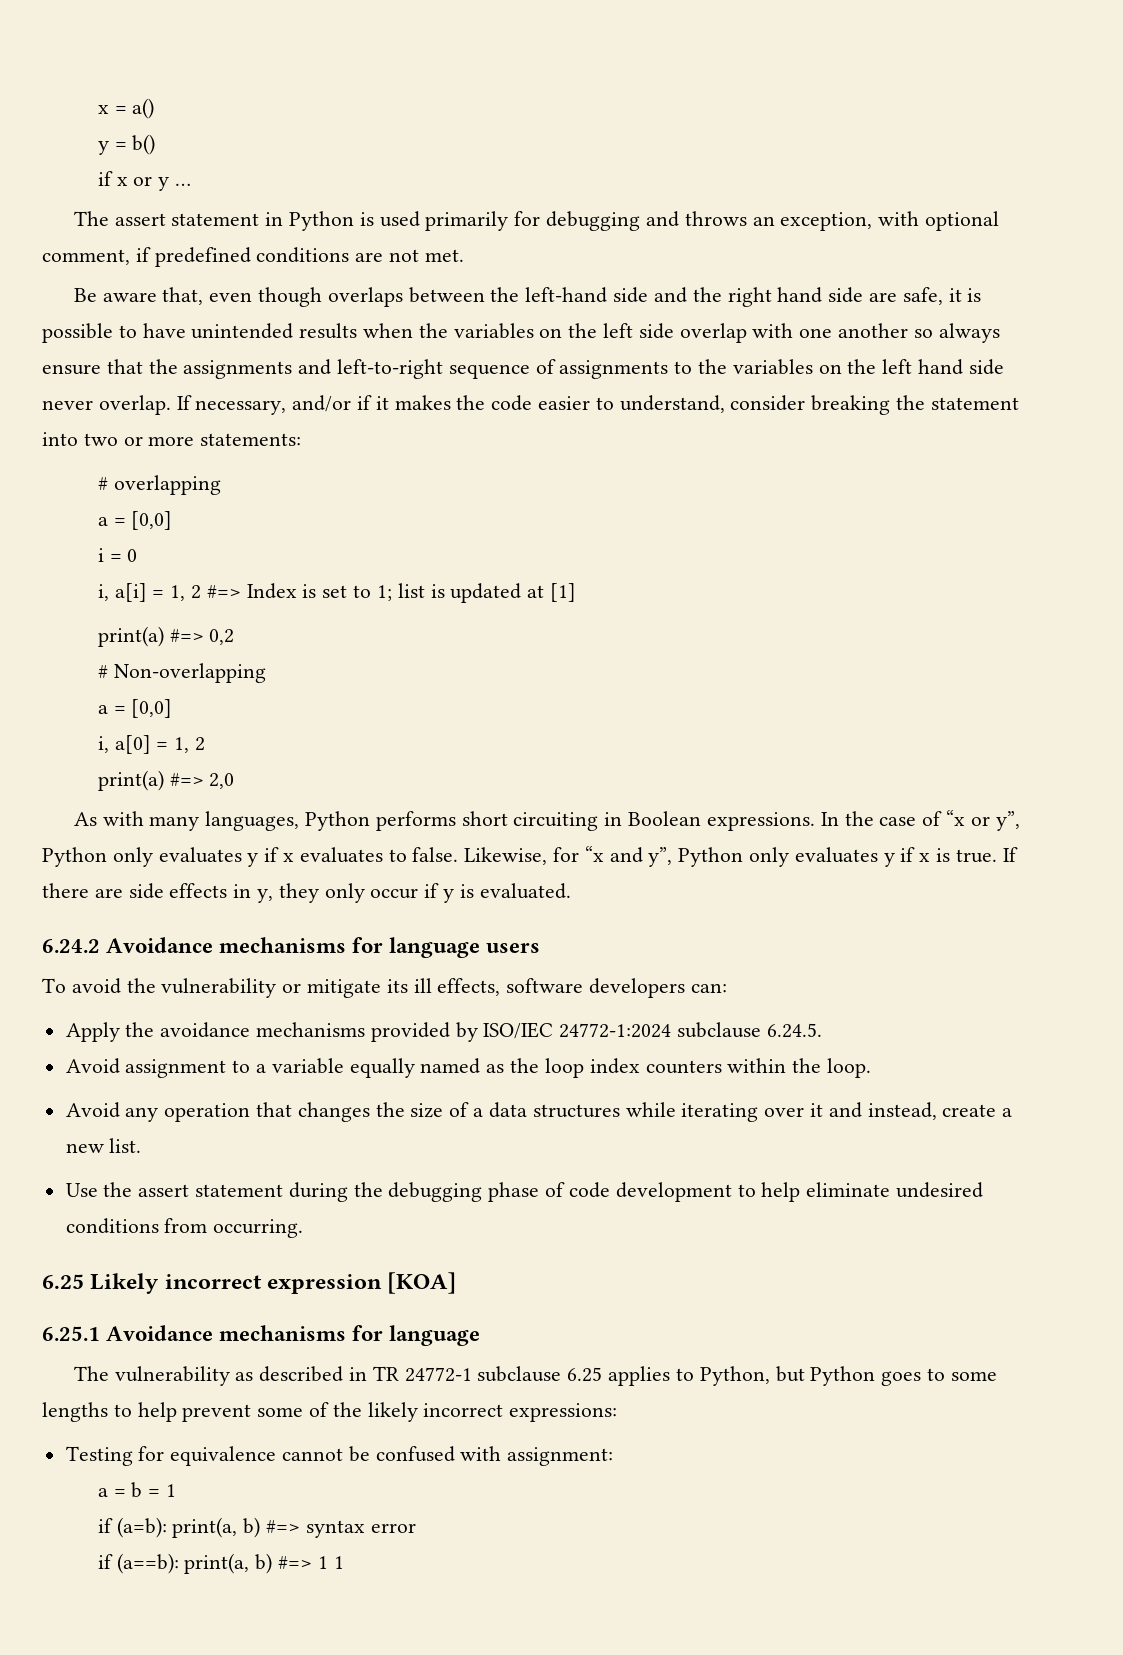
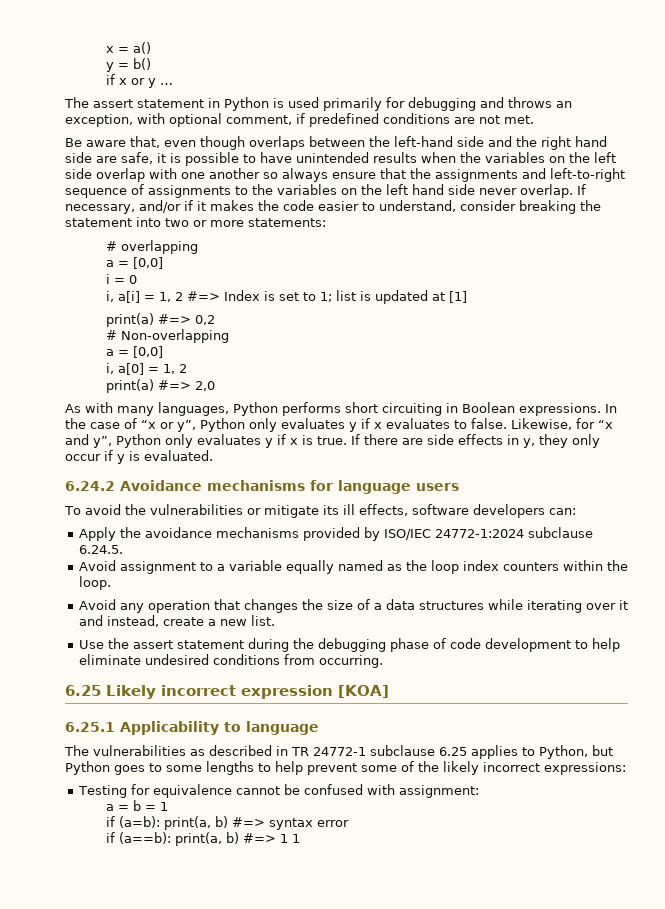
- To avoid the vulnerability or mitigate its ill effects, software developers can:
+ To avoid the vulnerabilities or mitigate its ill effects, software developers can:
- 6.25.1 Avoidance mechanisms for language
+ 6.25.1 Applicability to language
- The vulnerability as described in TR 24772-1 subclause 6.25 applies to Python, but Python goes to some lengths to help prevent some of the likely incorrect expressions:
+ The vulnerabilities as described in TR 24772-1 subclause 6.25 applies to Python, but Python goes to some lengths to help prevent some of the likely incorrect expressions:

